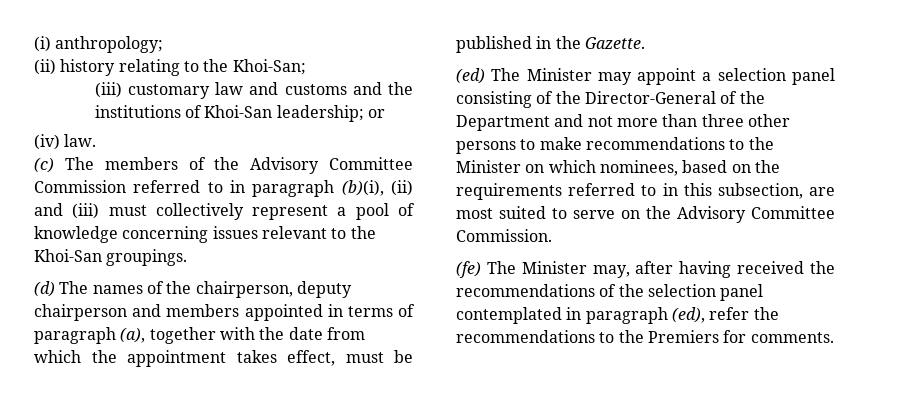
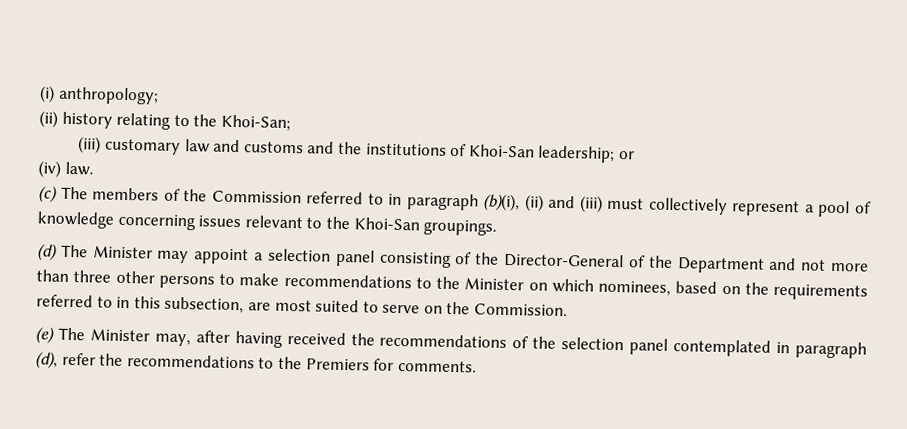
- (c) The members of the Advisory Committee Commission referred to in paragraph (b)(i), (ii) and (iii) must collectively represent a pool of knowledge concerning issues relevant to the Khoi-San groupings.
+ (c) The members of the Commission referred to in paragraph (b)(i), (ii) and (iii) must collectively represent a pool of knowledge concerning issues relevant to the Khoi-San groupings.
- (d) The names of the chairperson, deputy chairperson and members appointed in terms of paragraph (a), together with the date from which the appointment takes effect, must be published in the Gazette.
- (ed) The Minister may appoint a selection panel consisting of the Director-General of the Department and not more than three other persons to make recommendations to the Minister on which nominees, based on the requirements referred to in this subsection, are most suited to serve on the Advisory Committee Commission.
+ (d) The Minister may appoint a selection panel consisting of the Director-General of the Department and not more than three other persons to make recommendations to the Minister on which nominees, based on the requirements referred to in this subsection, are most suited to serve on the Commission.
- (fe) The Minister may, after having received the recommendations of the selection panel contemplated in paragraph (ed), refer the recommendations to the Premiers for comments.
+ (e) The Minister may, after having received the recommendations of the selection panel contemplated in paragraph (d), refer the recommendations to the Premiers for comments.

